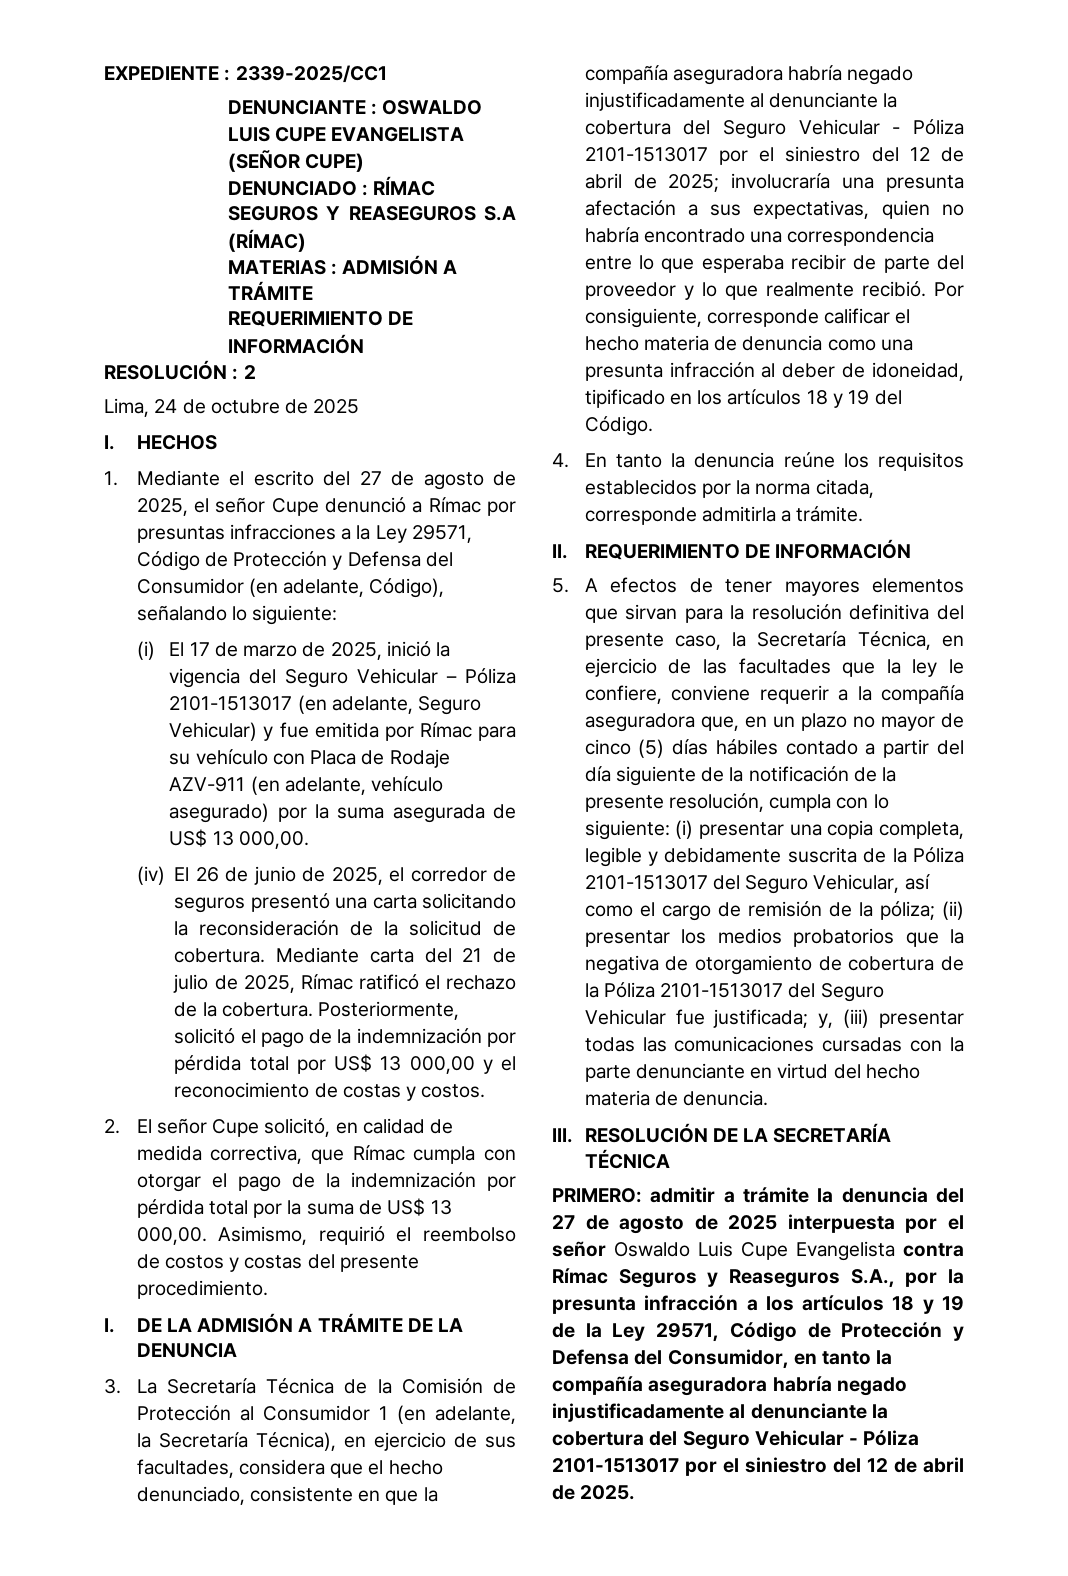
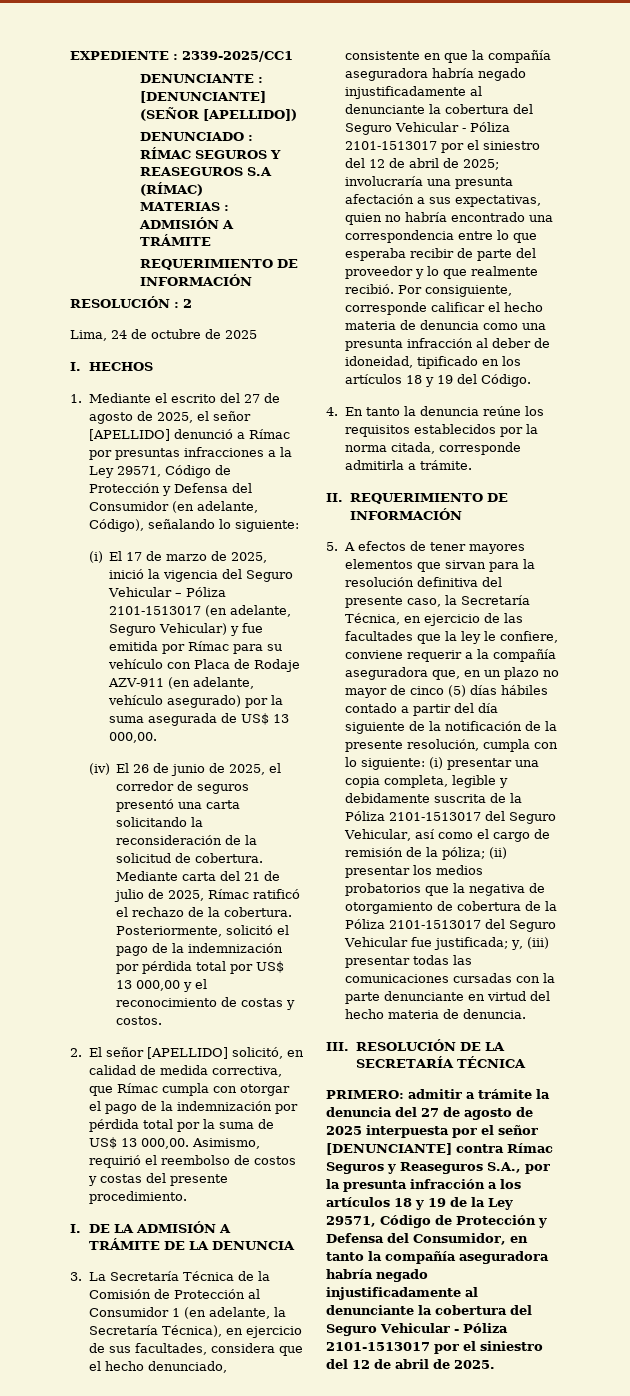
- DENUNCIANTE : OSWALDO LUIS CUPE EVANGELISTA (SEÑOR CUPE)
+ DENUNCIANTE : [DENUNCIANTE] (SEÑOR [APELLIDO])
- 1. Mediante el escrito del 27 de agosto de 2025, el señor Cupe denunció a Rímac por presuntas infracciones a la Ley 29571, Código de Protección y Defensa del Consumidor (en adelante, Código), señalando lo siguiente:
+ 1. Mediante el escrito del 27 de agosto de 2025, el señor [APELLIDO] denunció a Rímac por presuntas infracciones a la Ley 29571, Código de Protección y Defensa del Consumidor (en adelante, Código), señalando lo siguiente:
- 2. El señor Cupe solicitó, en calidad de medida correctiva, que Rímac cumpla con otorgar el pago de la indemnización por pérdida total por la suma de US$ 13 000,00.
+ 2. El señor [APELLIDO] solicitó, en calidad de medida correctiva, que Rímac cumpla con otorgar el pago de la indemnización por pérdida total por la suma de US$ 13 000,00.
- admitir a trámite la denuncia del 27 de agosto de 2025 interpuesta por el señor Oswaldo Luis Cupe Evangelista contra Rímac Seguros y Reaseguros S.A., por la presunta infracción a los artículos 18 y 19 de la Ley 29571, Código de Protección y Defensa del Consumidor, en tanto la compañía aseguradora habría negado injustificadamente al denunciante la cobertura del Seguro Vehicular - Póliza 2101-1513017 por el siniestro del 12 de abril de 2025.
+ admitir a trámite la denuncia del 27 de agosto de 2025 interpuesta por el señor [DENUNCIANTE] contra Rímac Seguros y Reaseguros S.A., por la presunta infracción a los artículos 18 y 19 de la Ley 29571, Código de Protección y Defensa del Consumidor, en tanto la compañía aseguradora habría negado injustificadamente al denunciante la cobertura del Seguro Vehicular - Póliza 2101-1513017 por el siniestro del 12 de abril de 2025.

